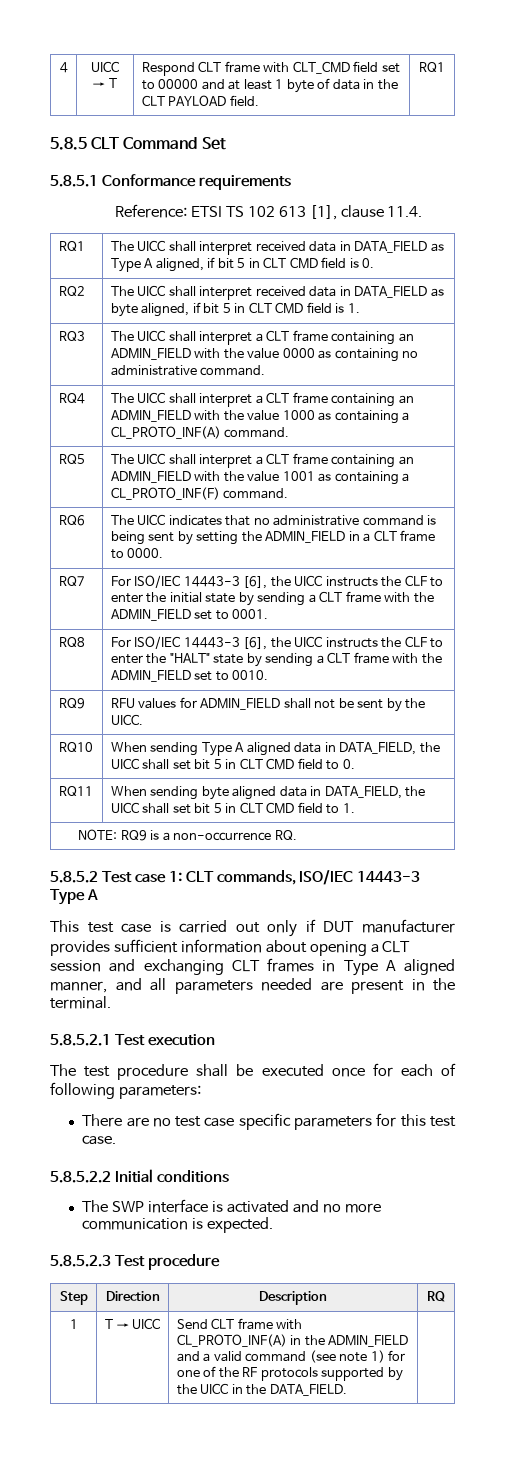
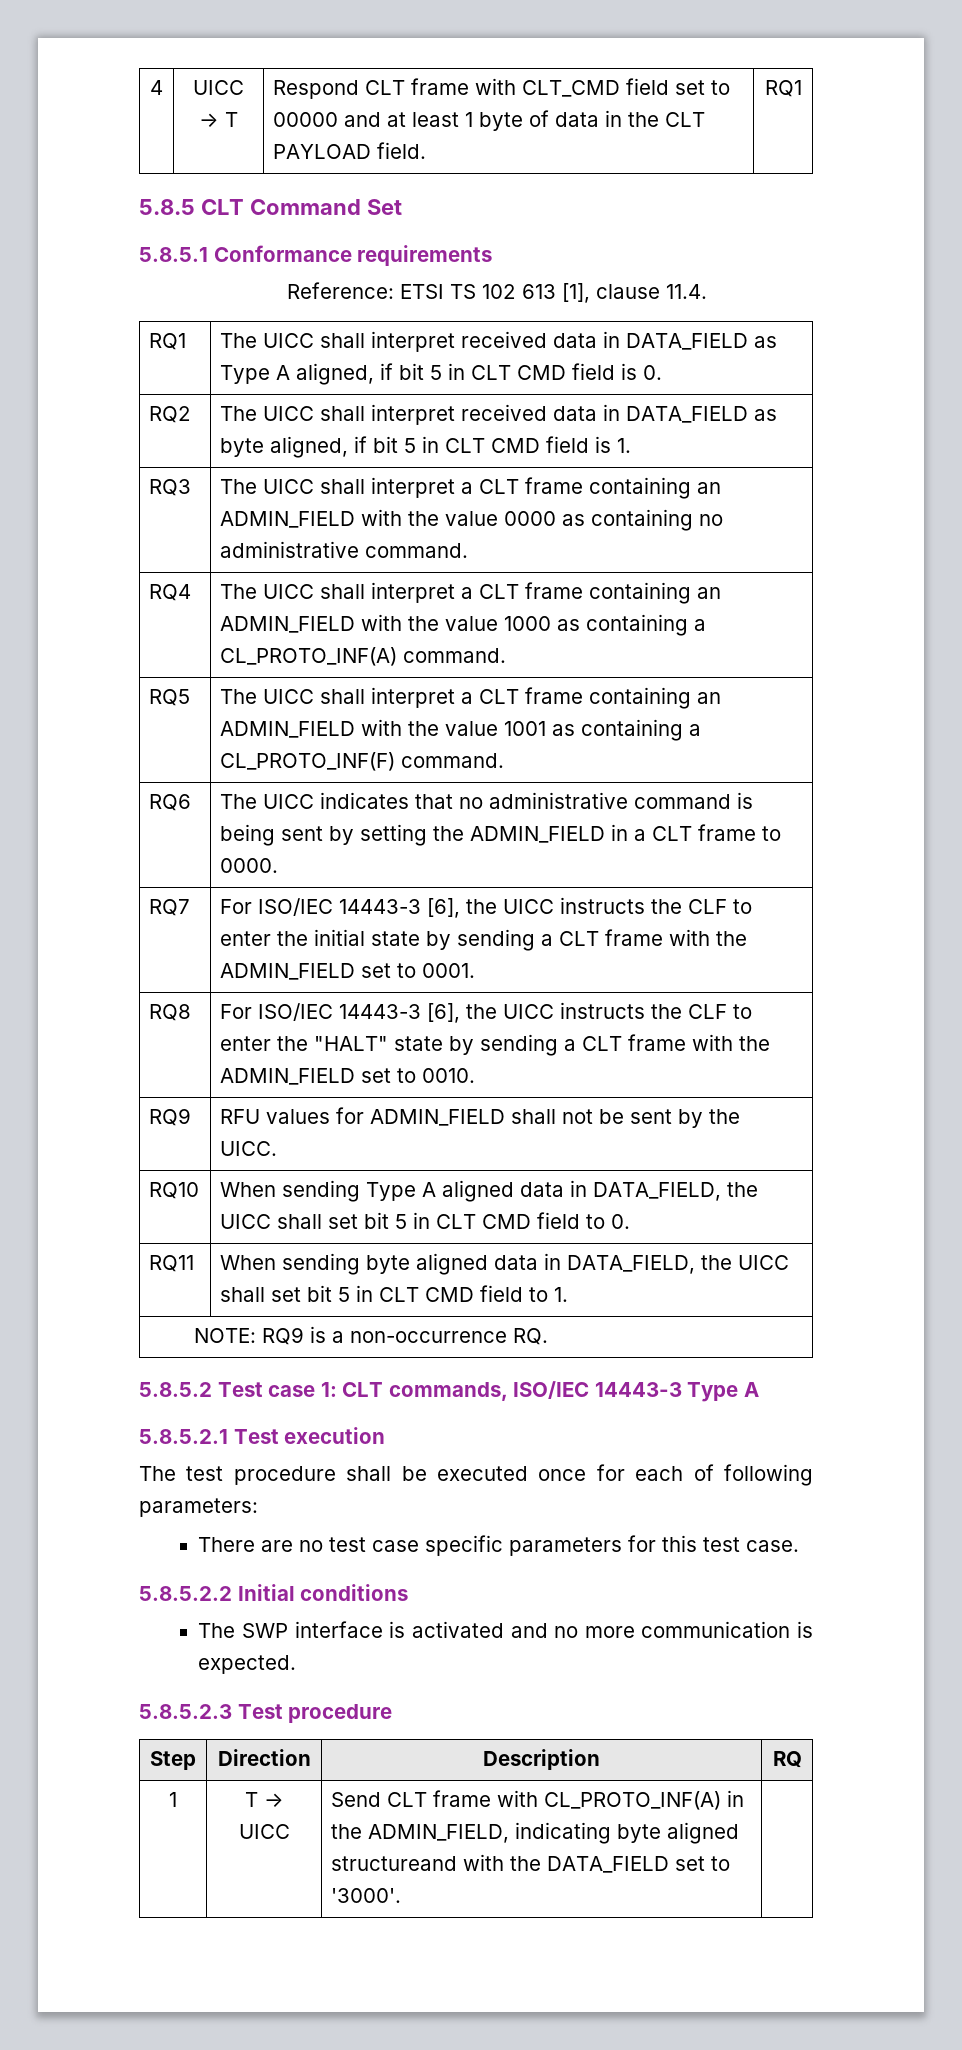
- This test case is carried out only if DUT manufacturer provides sufficient information about opening a CLT session and exchanging CLT frames in Type A aligned manner, and all parameters needed are present in the terminal.
- 1 | T → UICC | Send CLT frame with CL_PROTO_INF(A) in the ADMIN_FIELD and a valid command (see note 1) for one of the RF protocols supported by the UICC in the DATA_FIELD. |
+ 1 | T → UICC | Send CLT frame with CL_PROTO_INF(A) in the ADMIN_FIELD, indicating byte aligned structureand with the DATA_FIELD set to '3000'. |

